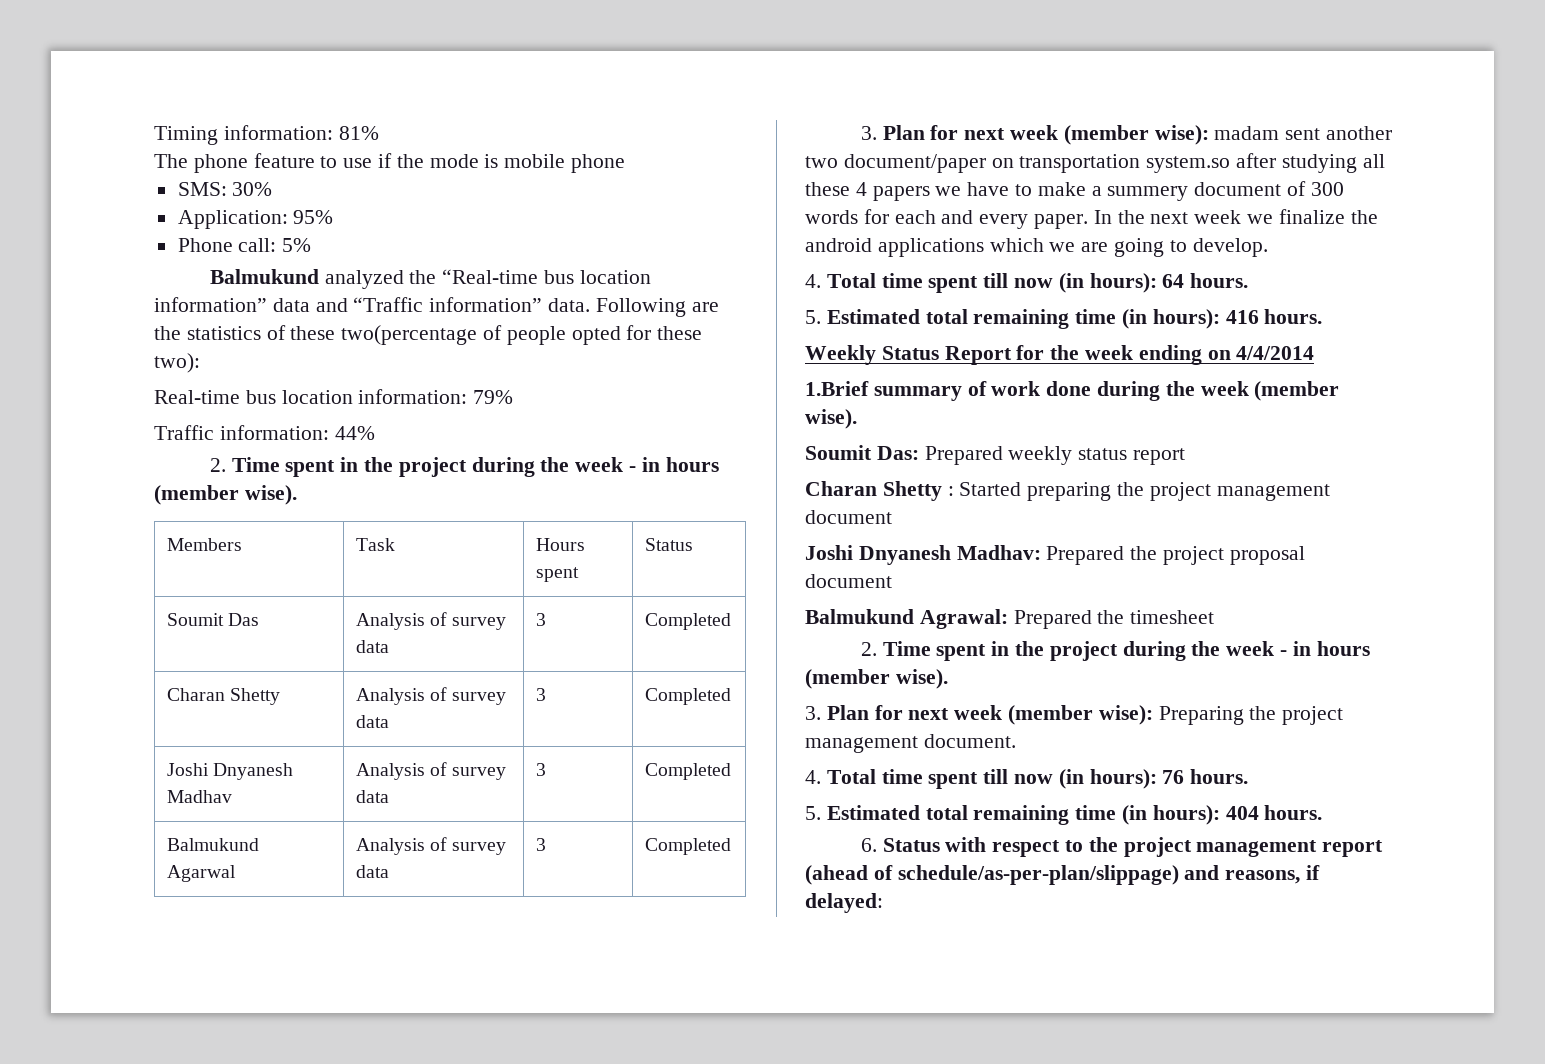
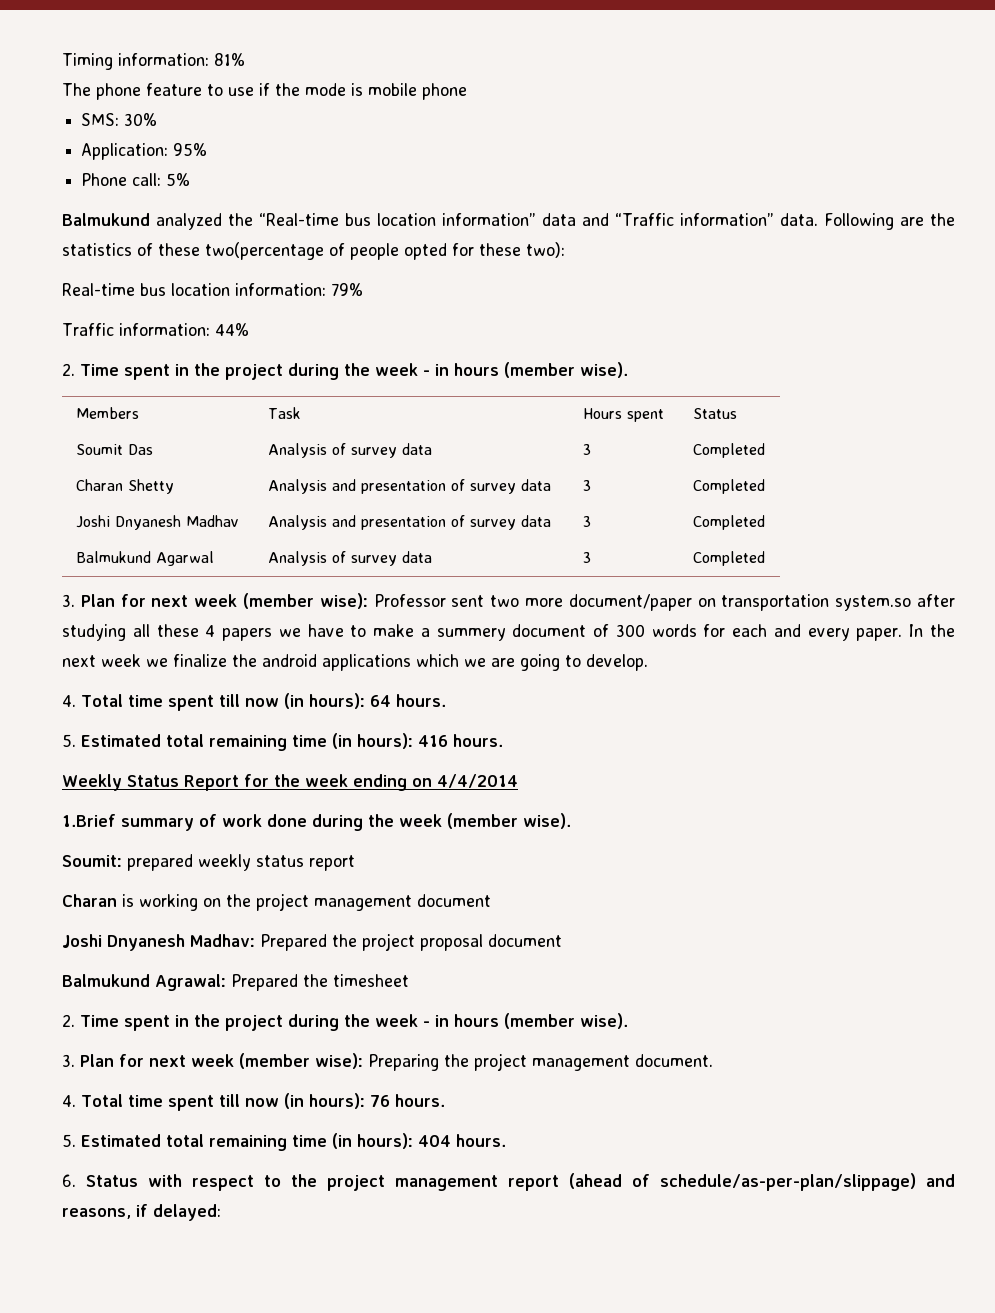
- Charan Shetty | Analysis of survey data | 3 | Completed
+ Charan Shetty | Analysis and presentation of survey data | 3 | Completed
- Joshi Dnyanesh Madhav | Analysis of survey data | 3 | Completed
+ Joshi Dnyanesh Madhav | Analysis and presentation of survey data | 3 | Completed
- 3. Plan for next week (member wise): madam sent another two document/paper on transportation system.so after studying all these 4 papers we have to make a summery document of 300 words for each and every paper.
+ 3. Plan for next week (member wise): Professor sent two more document/paper on transportation system.so after studying all these 4 papers we have to make a summery document of 300 words for each and every paper.
- Soumit Das: Prepared weekly status report
+ Soumit: prepared weekly status report
- Charan Shetty : Started preparing the project management document
+ Charan is working on the project management document

